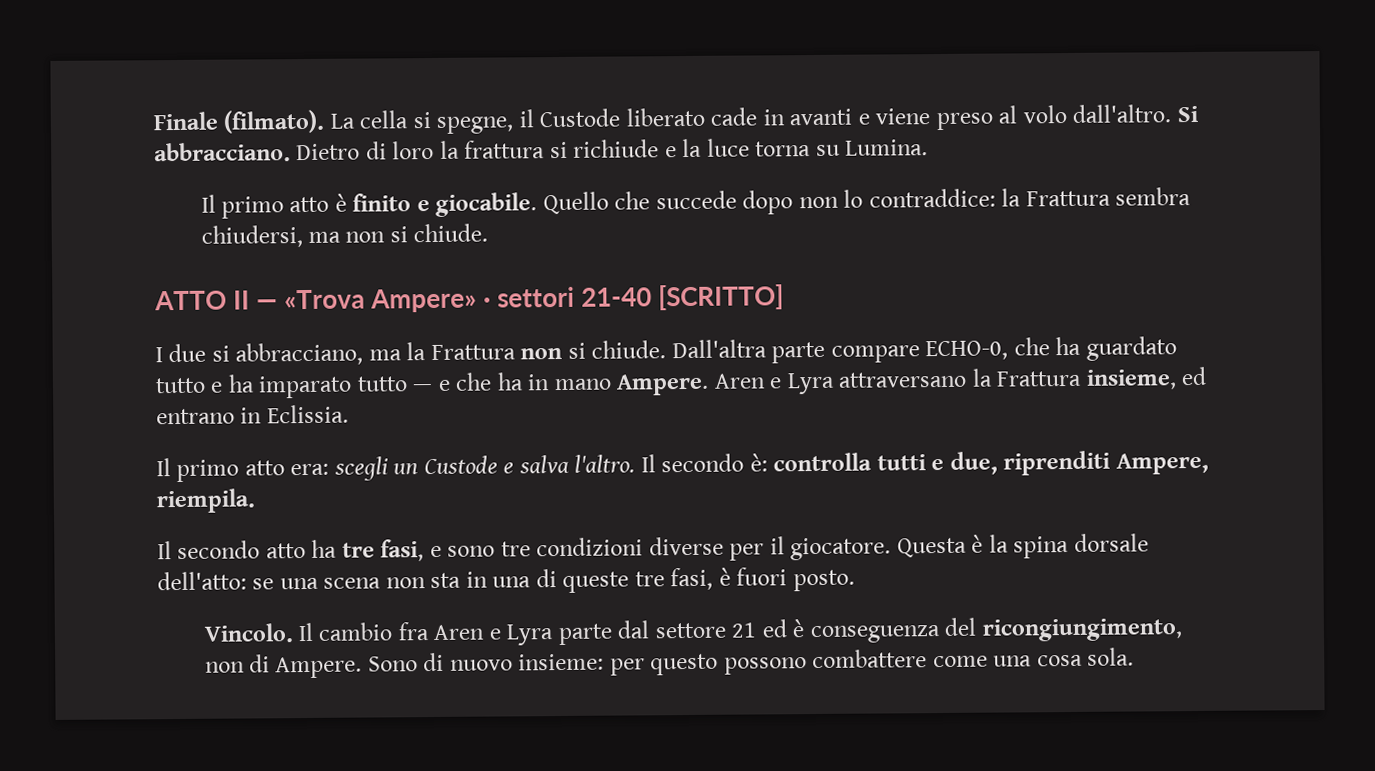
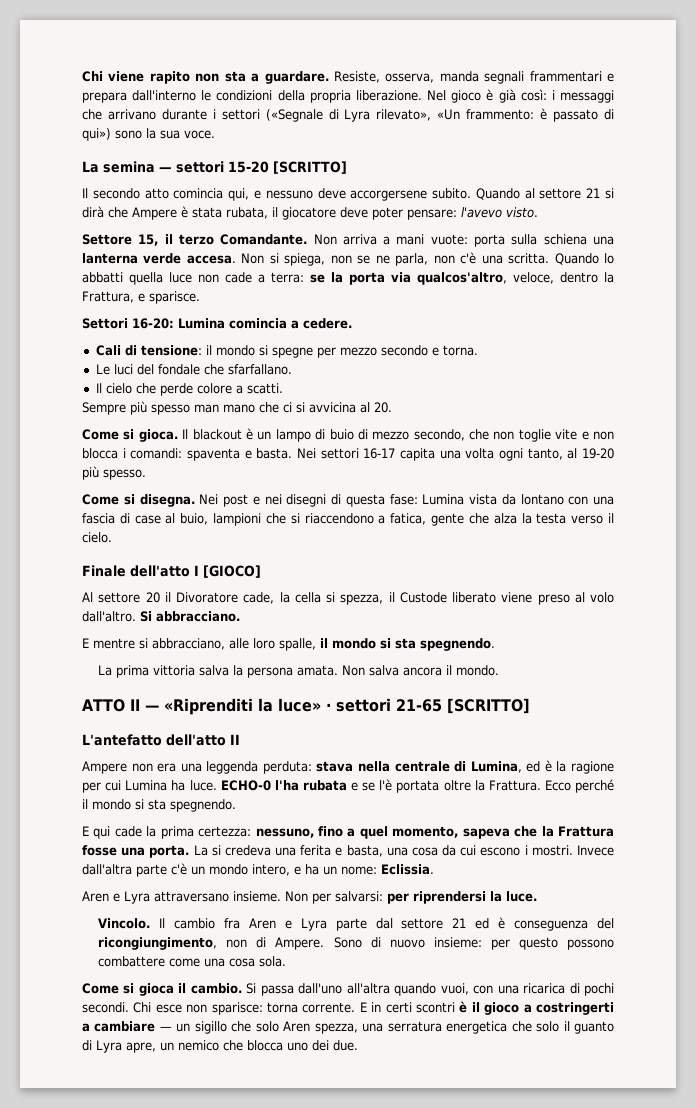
- Finale (filmato). La cella si spegne, il Custode liberato cade in avanti e viene preso al volo dall'altro.
+ Chi viene rapito non sta a guardare. Resiste, osserva, manda segnali frammentari e prepara dall'interno le condizioni della propria liberazione. Nel gioco è già così: i messaggi che arrivano durante i settori («Segnale di Lyra rilevato», «Un frammento: è passato di qui») sono la sua voce.
+ La semina — settori 15-20 [SCRITTO]
+ Il secondo atto comincia qui, e nessuno deve accorgersene subito. Quando al settore 21 si dirà che Ampere è stata rubata, il giocatore deve poter pensare: l'avevo visto.
+ Settore 15, il terzo Comandante. Non arriva a mani vuote: porta sulla schiena una lanterna verde accesa. Non si spiega, non se ne parla, non c'è una scritta. Quando lo abbatti quella luce non cade a terra: se la porta via qualcos'altro, veloce, dentro la Frattura, e sparisce.
+ Settori 16-20: Lumina comincia a cedere.
+ Cali di tensione: il mondo si spegne per mezzo secondo e torna.
+ Le luci del fondale che sfarfallano.
+ Il cielo che perde colore a scatti.
+ Sempre più spesso man mano che ci si avvicina al 20.
+ Come si gioca. Il blackout è un lampo di buio di mezzo secondo, che non toglie vite e non blocca i comandi: spaventa e basta. Nei settori 16-17 capita una volta ogni tanto, al 19-20 più spesso.
+ Come si disegna. Nei post e nei disegni di questa fase: Lumina vista da lontano con una fascia di case al buio, lampioni che si riaccendono a fatica, gente che alza la testa verso il cielo.
+ Finale dell'atto I [GIOCO]
+ Al settore 20 il Divoratore cade, la cella si spezza, il Custode liberato viene preso al volo dall'altro.
- Si abbracciano. Dietro di loro la frattura si richiude e la luce torna su Lumina.
- Il primo atto è finito e giocabile. Quello che succede dopo non lo contraddice: la Frattura sembra chiudersi, ma non si chiude.
+ Si abbracciano.
+ E mentre si abbracciano, alle loro spalle, il mondo si sta spegnendo.
+ La prima vittoria salva la persona amata. Non salva ancora il mondo.
- ATTO II — «Trova Ampere» · settori 21-40 [SCRITTO]
- I due si abbracciano, ma la Frattura non si chiude. Dall'altra parte compare ECHO-0, che ha guardato tutto e ha imparato tutto — e che ha in mano Ampere. Aren e Lyra attraversano la Frattura insieme, ed entrano in Eclissia.
- Il primo atto era: scegli un Custode e salva l'altro. Il secondo è: controlla tutti e due, riprenditi Ampere, riempila.
- Il secondo atto ha tre fasi, e sono tre condizioni diverse per il giocatore. Questa è la spina dorsale dell'atto: se una scena non sta in una di queste tre fasi, è fuori posto.
+ ATTO II — «Riprenditi la luce» · settori 21-65 [SCRITTO]
+ L'antefatto dell'atto II
+ Ampere non era una leggenda perduta: stava nella centrale di Lumina, ed è la ragione per cui Lumina ha luce. ECHO-0 l'ha rubata e se l'è portata oltre la Frattura. Ecco perché il mondo si sta spegnendo.
+ E qui cade la prima certezza: nessuno, fino a quel momento, sapeva che la Frattura fosse una porta. La si credeva una ferita e basta, una cosa da cui escono i mostri. Invece dall'altra parte c'è un mondo intero, e ha un nome: Eclissia.
+ Aren e Lyra attraversano insieme. Non per salvarsi: per riprendersi la luce.
+ Come si gioca il cambio. Si passa dall'uno all'altra quando vuoi, con una ricarica di pochi secondi. Chi esce non sparisce: torna corrente. E in certi scontri è il gioco a costringerti a cambiare — un sigillo che solo Aren spezza, una serratura energetica che solo il guanto di Lyra apre, un nemico che blocca uno dei due.

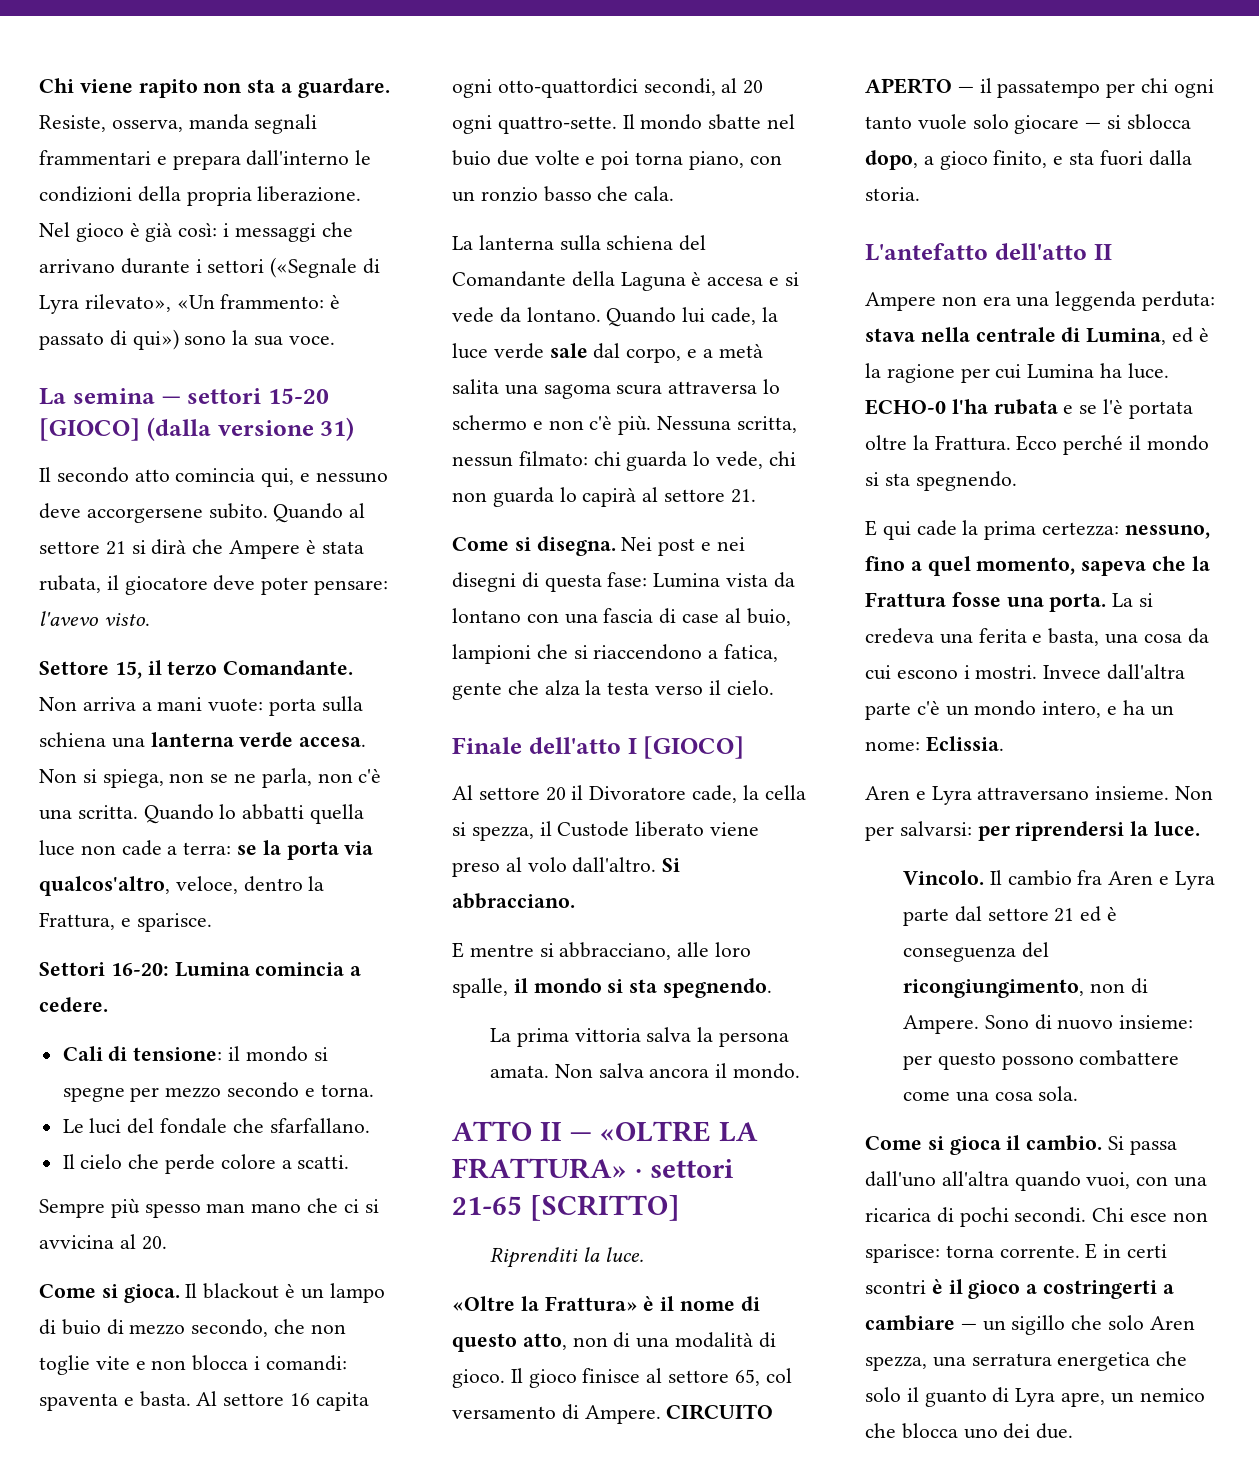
- La semina — settori 15-20 [SCRITTO]
+ La semina — settori 15-20 [GIOCO] (dalla versione 31)
- Nei settori 16-17 capita una volta ogni tanto, al 19-20 più spesso.
+ Al settore 16 capita ogni otto-quattordici secondi, al 20 ogni quattro-sette. Il mondo sbatte nel buio due volte e poi torna piano, con un ronzio basso che cala.
+ La lanterna sulla schiena del Comandante della Laguna è accesa e si vede da lontano. Quando lui cade, la luce verde sale dal corpo, e a metà salita una sagoma scura attraversa lo schermo e non c'è più. Nessuna scritta, nessun filmato: chi guarda lo vede, chi non guarda lo capirà al settore 21.
- ATTO II — «Riprenditi la luce» · settori 21-65 [SCRITTO]
+ ATTO II — «OLTRE LA FRATTURA» · settori 21-65 [SCRITTO]
+ Riprenditi la luce.
+ «Oltre la Frattura» è il nome di questo atto, non di una modalità di gioco. Il gioco finisce al settore 65, col versamento di Ampere. CIRCUITO APERTO — il passatempo per chi ogni tanto vuole solo giocare — si sblocca dopo, a gioco finito, e sta fuori dalla storia.

